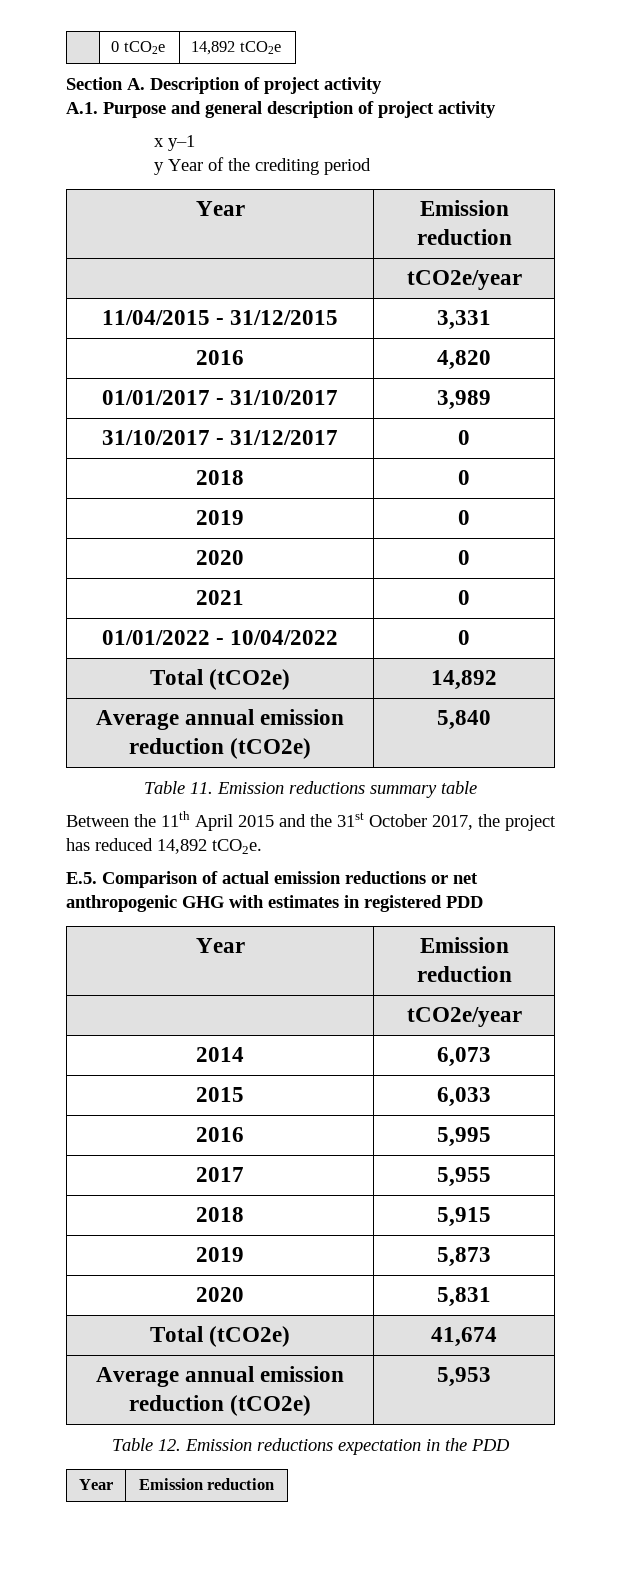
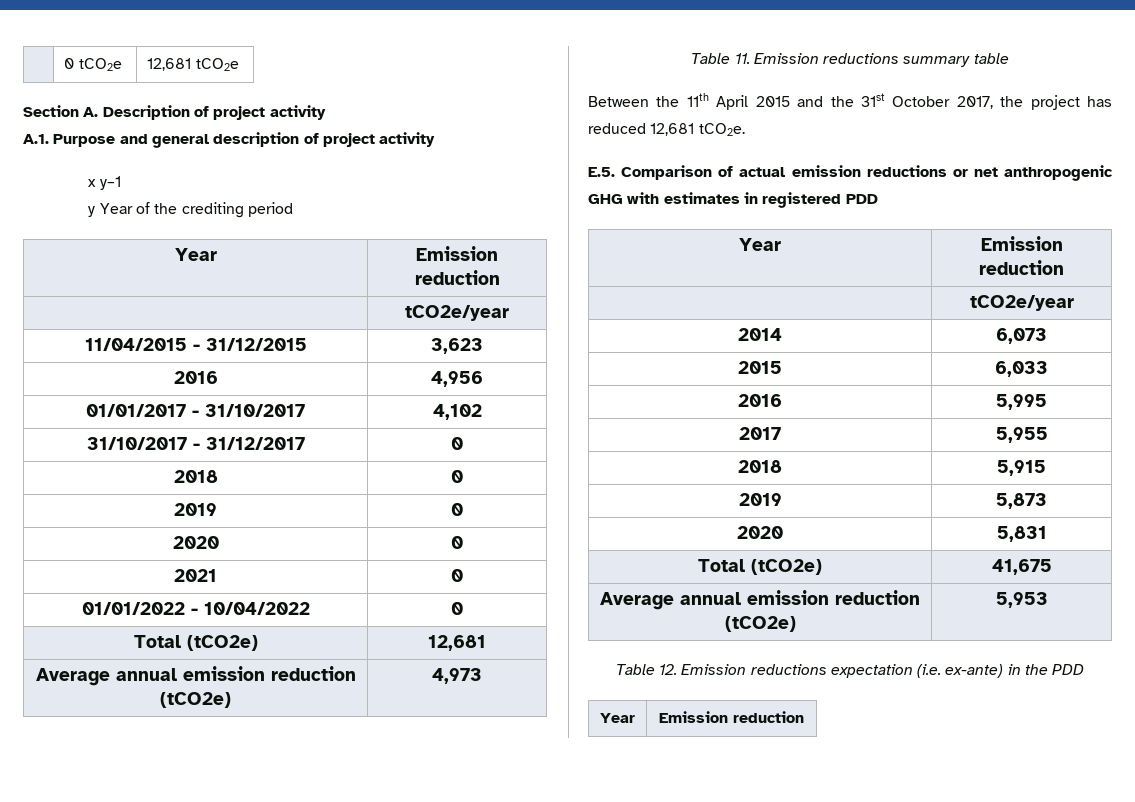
- | 0 tCO2e | 14,892 tCO2e
+ | 0 tCO2e | 12,681 tCO2e
- 11/04/2015 - 31/12/2015 | 3,331
- 2016 | 4,820
+ 11/04/2015 - 31/12/2015 | 3,623
+ 2016 | 4,956
- 01/01/2017 - 31/10/2017 | 3,989
+ 01/01/2017 - 31/10/2017 | 4,102
- Total (tCO2e) | 14,892
- Average annual emission reduction (tCO2e) | 5,840
+ Total (tCO2e) | 12,681
+ Average annual emission reduction (tCO2e) | 4,973
- Between the 11th April 2015 and the 31st October 2017, the project has reduced 14,892 tCO2e.
+ Between the 11th April 2015 and the 31st October 2017, the project has reduced 12,681 tCO2e.
- Total (tCO2e) | 41,674
+ Total (tCO2e) | 41,675
- Table 12. Emission reductions expectation in the PDD
+ Table 12. Emission reductions expectation (i.e. ex-ante) in the PDD

